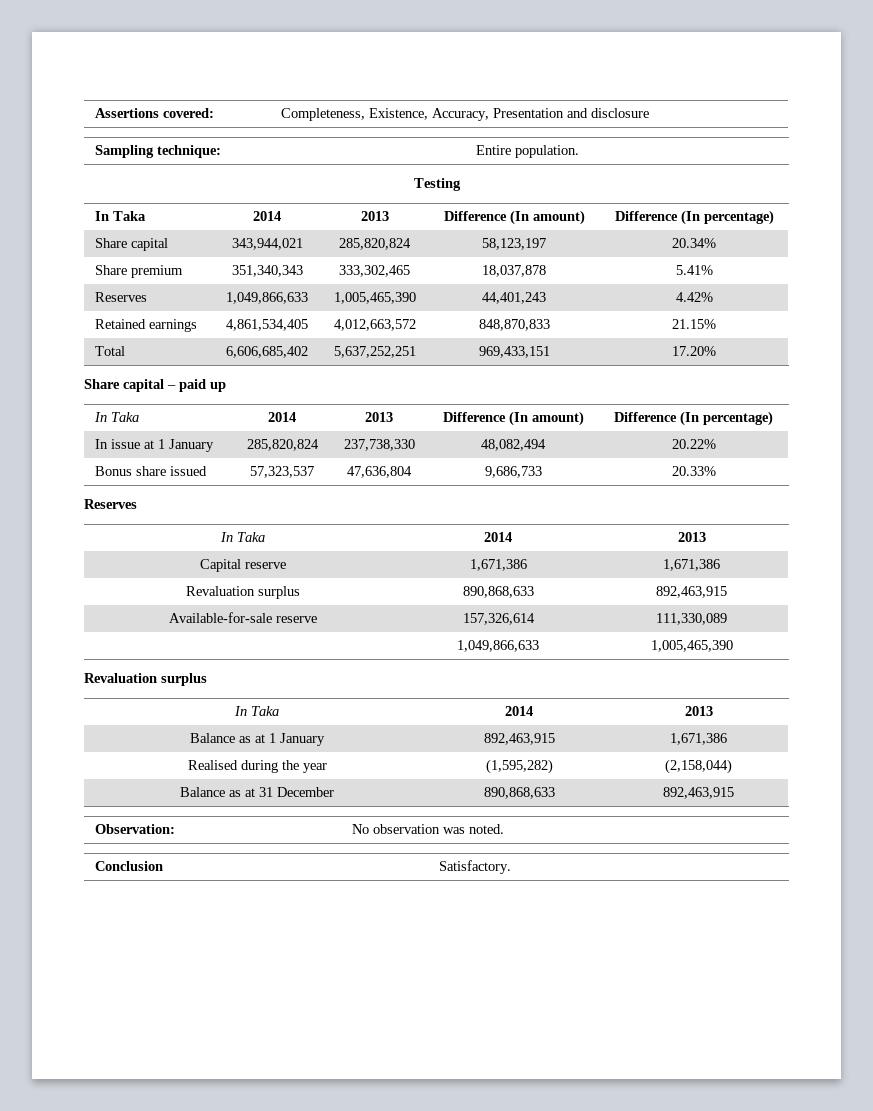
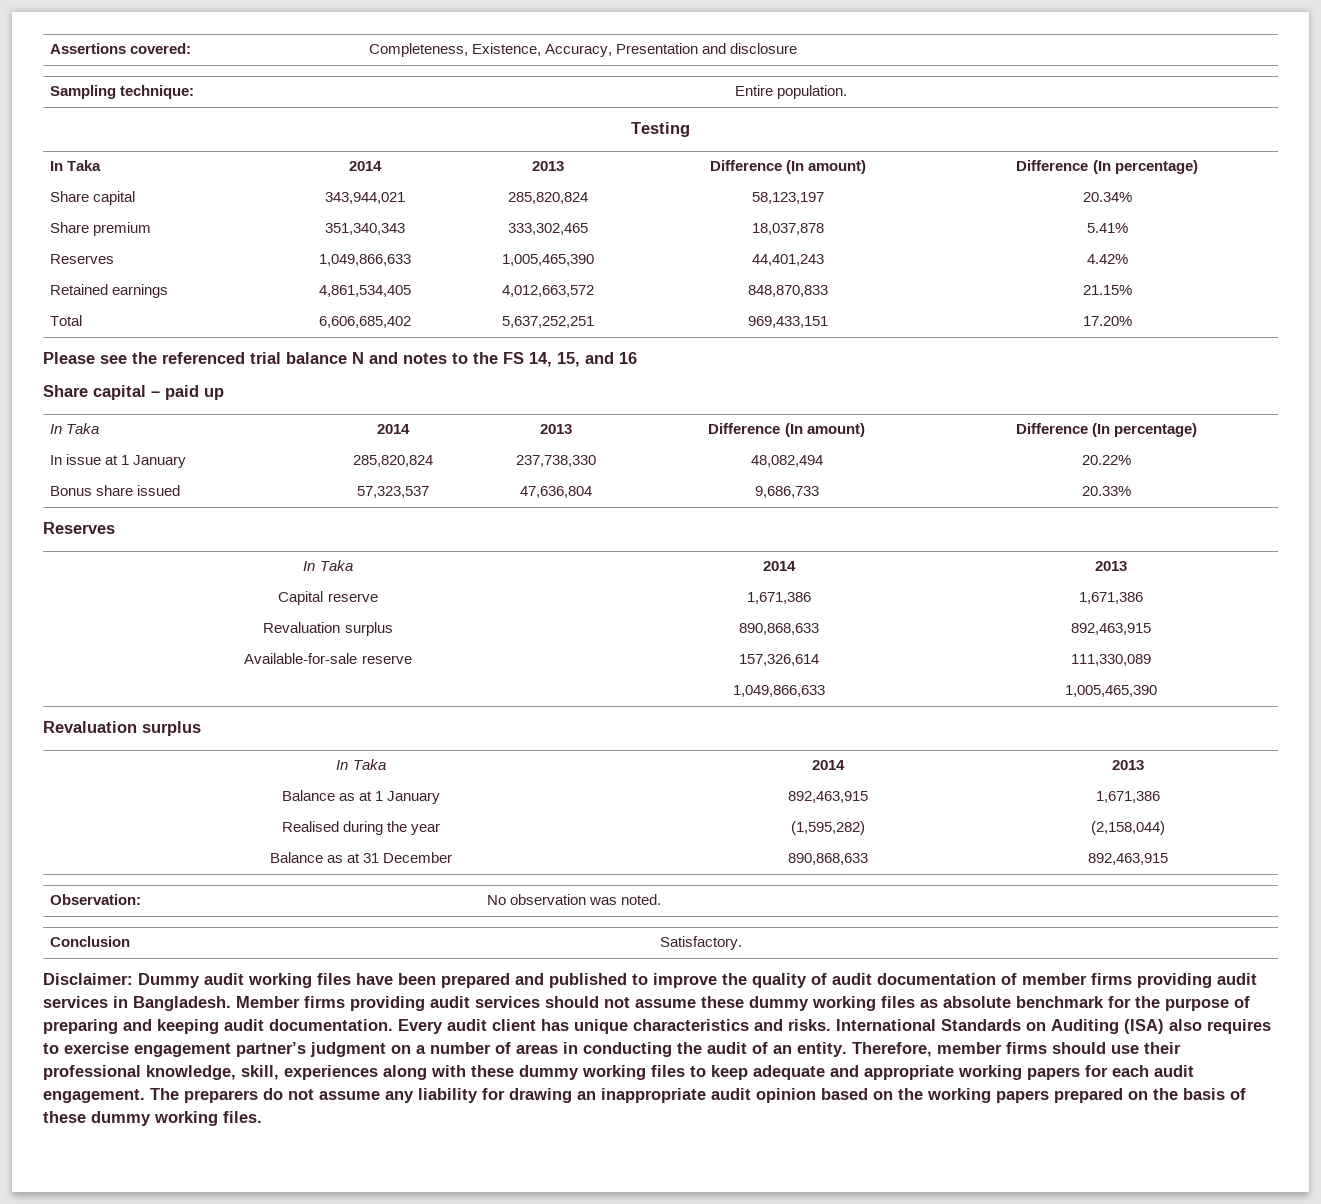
+ Please see the referenced trial balance N and notes to the FS 14, 15, and 16
+ Disclaimer: Dummy audit working files have been prepared and published to improve the quality of audit documentation of member firms providing audit services in Bangladesh. Member firms providing audit services should not assume these dummy working files as absolute benchmark for the purpose of preparing and keeping audit documentation. Every audit client has unique characteristics and risks. International Standards on Auditing (ISA) also requires to exercise engagement partner’s judgment on a number of areas in conducting the audit of an entity. Therefore, member firms should use their professional knowledge, skill, experiences along with these dummy working files to keep adequate and appropriate working papers for each audit engagement. The preparers do not assume any liability for drawing an inappropriate audit opinion based on the working papers prepared on the basis of these dummy working files.

